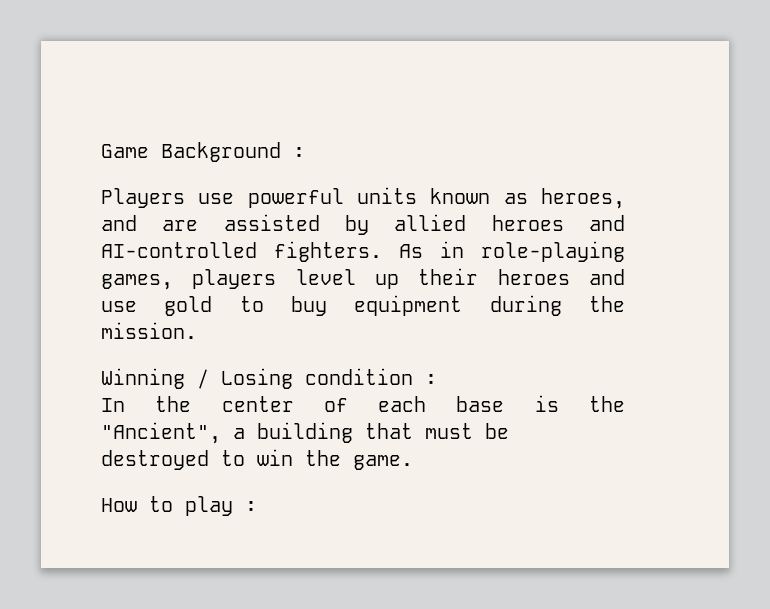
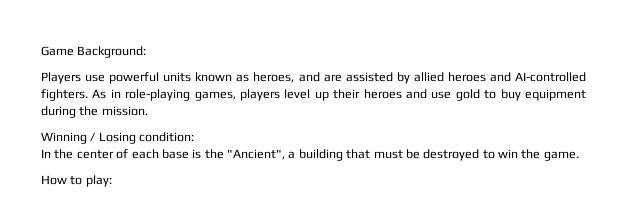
- Game Background :
+ Game Background:
- Winning / Losing condition :
+ Winning / Losing condition:
- How to play :
+ How to play:

